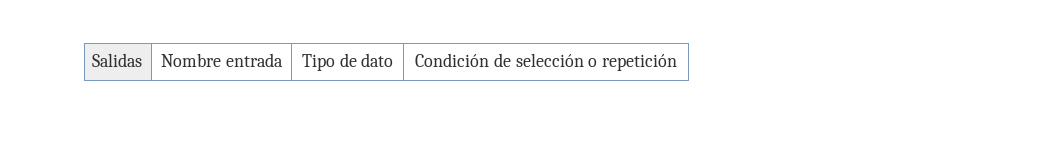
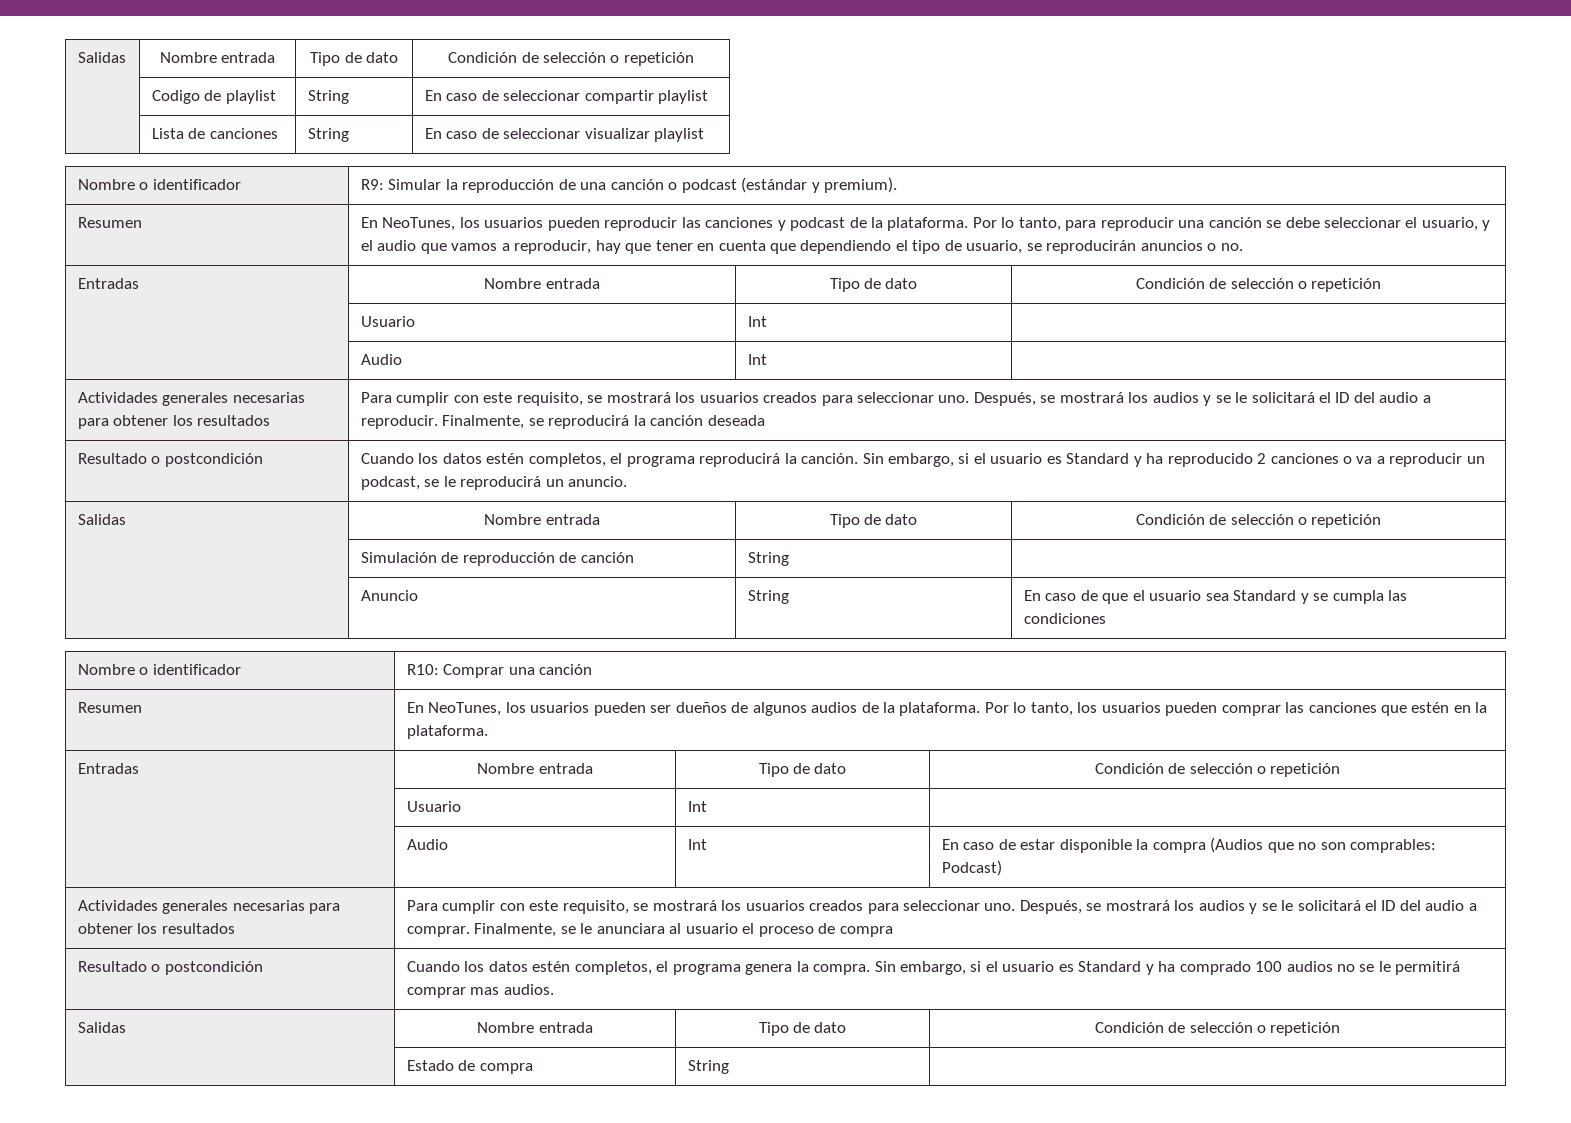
+ | Codigo de playlist | String | En caso de seleccionar compartir playlist
+ | Lista de canciones | String | En caso de seleccionar visualizar playlist
+ Nombre o identificador | R9: Simular la reproducción de una canción o podcast (estándar y premium).
+ Resumen | En NeoTunes, los usuarios pueden reproducir las canciones y podcast de la plataforma. Por lo tanto, para reproducir una canción se debe seleccionar el usuario, y el audio que vamos a reproducir, hay que tener en cuenta que dependiendo el tipo de usuario, se reproducirán anuncios o no.
+ Entradas | Nombre entrada | Tipo de dato | Condición de selección o repetición
+ | Usuario | Int |
+ | Audio | Int |
+ Actividades generales necesarias para obtener los resultados | Para cumplir con este requisito, se mostrará los usuarios creados para seleccionar uno. Después, se mostrará los audios y se le solicitará el ID del audio a reproducir. Finalmente, se reproducirá la canción deseada
+ Resultado o postcondición | Cuando los datos estén completos, el programa reproducirá la canción. Sin embargo, si el usuario es Standard y ha reproducido 2 canciones o va a reproducir un podcast, se le reproducirá un anuncio.
+ Salidas | Nombre entrada | Tipo de dato | Condición de selección o repetición
+ | Simulación de reproducción de canción | String |
+ | Anuncio | String | En caso de que el usuario sea Standard y se cumpla las condiciones
+ Nombre o identificador | R10: Comprar una canción
+ Resumen | En NeoTunes, los usuarios pueden ser dueños de algunos audios de la plataforma. Por lo tanto, los usuarios pueden comprar las canciones que estén en la plataforma.
+ Entradas | Nombre entrada | Tipo de dato | Condición de selección o repetición
+ | Usuario | Int |
+ | Audio | Int | En caso de estar disponible la compra (Audios que no son comprables: Podcast)
+ Actividades generales necesarias para obtener los resultados | Para cumplir con este requisito, se mostrará los usuarios creados para seleccionar uno. Después, se mostrará los audios y se le solicitará el ID del audio a comprar. Finalmente, se le anunciara al usuario el proceso de compra
+ Resultado o postcondición | Cuando los datos estén completos, el programa genera la compra. Sin embargo, si el usuario es Standard y ha comprado 100 audios no se le permitirá comprar mas audios.
+ Salidas | Nombre entrada | Tipo de dato | Condición de selección o repetición
+ | Estado de compra | String |

